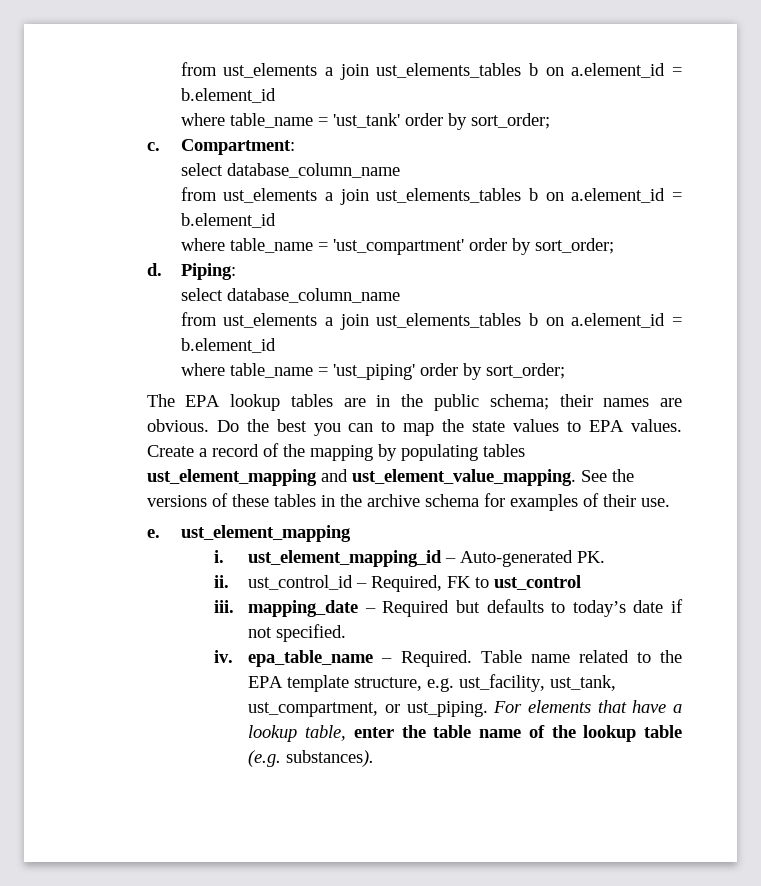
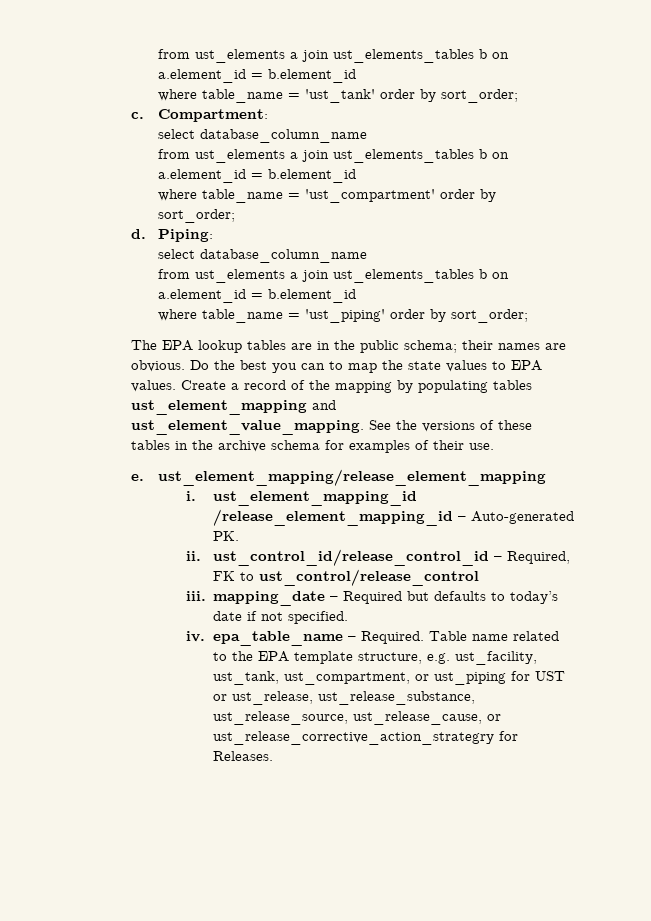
- e. ust_element_mapping
+ e. ust_element_mapping/release_element_mapping
- i. ust_element_mapping_id – Auto-generated PK.
+ i. ust_element_mapping_id /release_element_mapping_id – Auto-generated PK.
- ii. ust_control_id – Required, FK to ust_control
+ ii. ust_control_id/release_control_id – Required, FK to ust_control/release_control
- Table name related to the EPA template structure, e.g. ust_facility, ust_tank, ust_compartment, or ust_piping. For elements that have a lookup table, enter the table name of the lookup table (e.g. substances).
+ Table name related to the EPA template structure, e.g. ust_facility, ust_tank, ust_compartment, or ust_piping for UST or ust_release, ust_release_substance, ust_release_source, ust_release_cause, or ust_release_corrective_action_strategry for Releases.

